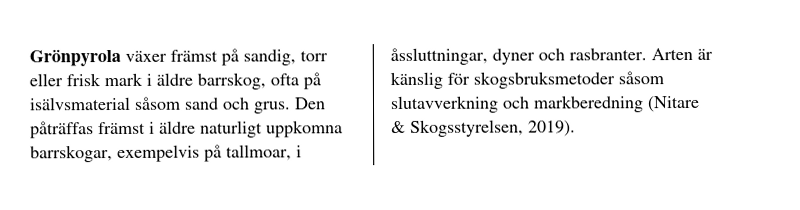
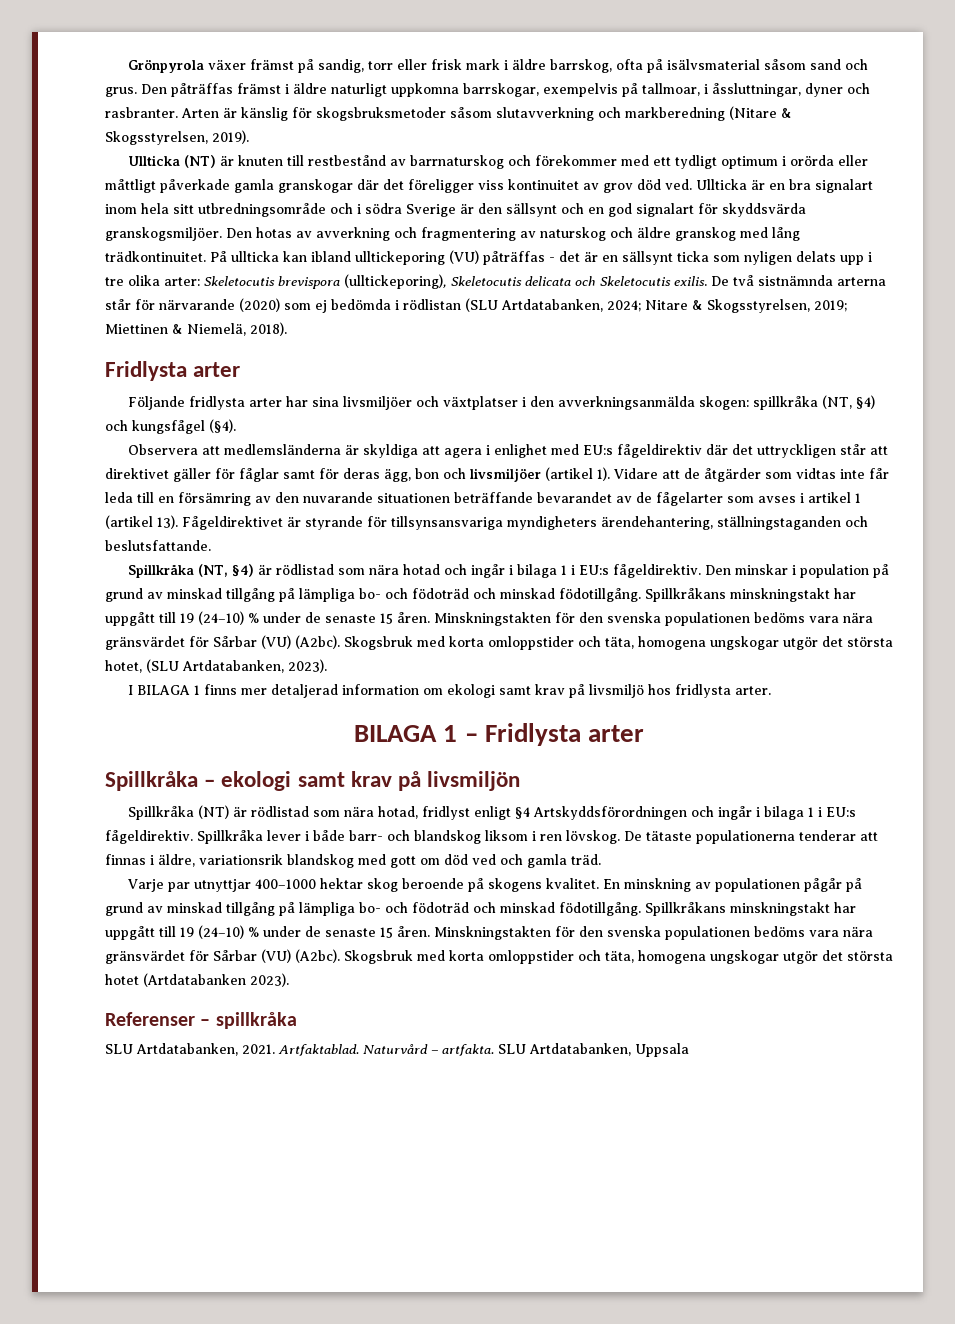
+ Ullticka (NT) är knuten till restbestånd av barrnaturskog och förekommer med ett tydligt optimum i orörda eller måttligt påverkade gamla granskogar där det föreligger viss kontinuitet av grov död ved. Ullticka är en bra signalart inom hela sitt utbredningsområde och i södra Sverige är den sällsynt och en god signalart för skyddsvärda granskogsmiljöer. Den hotas av avverkning och fragmentering av naturskog och äldre granskog med lång trädkontinuitet. På ullticka kan ibland ulltickeporing (VU) påträffas - det är en sällsynt ticka som nyligen delats upp i tre olika arter: Skeletocutis brevispora (ulltickeporing), Skeletocutis delicata och Skeletocutis exilis. De två sistnämnda arterna står för närvarande (2020) som ej bedömda i rödlistan (SLU Artdatabanken, 2024; Nitare & Skogsstyrelsen, 2019; Miettinen & Niemelä, 2018).
+ Fridlysta arter
+ Följande fridlysta arter har sina livsmiljöer och växtplatser i den avverkningsanmälda skogen: spillkråka (NT, §4) och kungsfågel (§4).
+ Observera att medlemsländerna är skyldiga att agera i enlighet med EU:s fågeldirektiv där det uttryckligen står att direktivet gäller för fåglar samt för deras ägg, bon och livsmiljöer (artikel 1). Vidare att de åtgärder som vidtas inte får leda till en försämring av den nuvarande situationen beträffande bevarandet av de fågelarter som avses i artikel 1 (artikel 13). Fågeldirektivet är styrande för tillsynsansvariga myndigheters ärendehantering, ställningstaganden och beslutsfattande.
+ Spillkråka (NT, §4) är rödlistad som nära hotad och ingår i bilaga 1 i EU:s fågeldirektiv. Den minskar i population på grund av minskad tillgång på lämpliga bo- och födoträd och minskad födotillgång. Spillkråkans minskningstakt har uppgått till 19 (24–10) % under de senaste 15 åren. Minskningstakten för den svenska populationen bedöms vara nära gränsvärdet för Sårbar (VU) (A2bc). Skogsbruk med korta omloppstider och täta, homogena ungskogar utgör det största hotet, (SLU Artdatabanken, 2023).
+ I BILAGA 1 finns mer detaljerad information om ekologi samt krav på livsmiljö hos fridlysta arter.
+ BILAGA 1 – Fridlysta arter
+ Spillkråka – ekologi samt krav på livsmiljön
+ Spillkråka (NT) är rödlistad som nära hotad, fridlyst enligt §4 Artskyddsförordningen och ingår i bilaga 1 i EU:s fågeldirektiv. Spillkråka lever i både barr- och blandskog liksom i ren lövskog. De tätaste populationerna tenderar att finnas i äldre, variationsrik blandskog med gott om död ved och gamla träd.
+ Varje par utnyttjar 400–1000 hektar skog beroende på skogens kvalitet. En minskning av populationen pågår på grund av minskad tillgång på lämpliga bo- och födoträd och minskad födotillgång. Spillkråkans minskningstakt har uppgått till 19 (24–10) % under de senaste 15 åren. Minskningstakten för den svenska populationen bedöms vara nära gränsvärdet för Sårbar (VU) (A2bc). Skogsbruk med korta omloppstider och täta, homogena ungskogar utgör det största hotet (Artdatabanken 2023).
+ Referenser – spillkråka
+ SLU Artdatabanken, 2021. Artfaktablad. Naturvård – artfakta. SLU Artdatabanken, Uppsala

